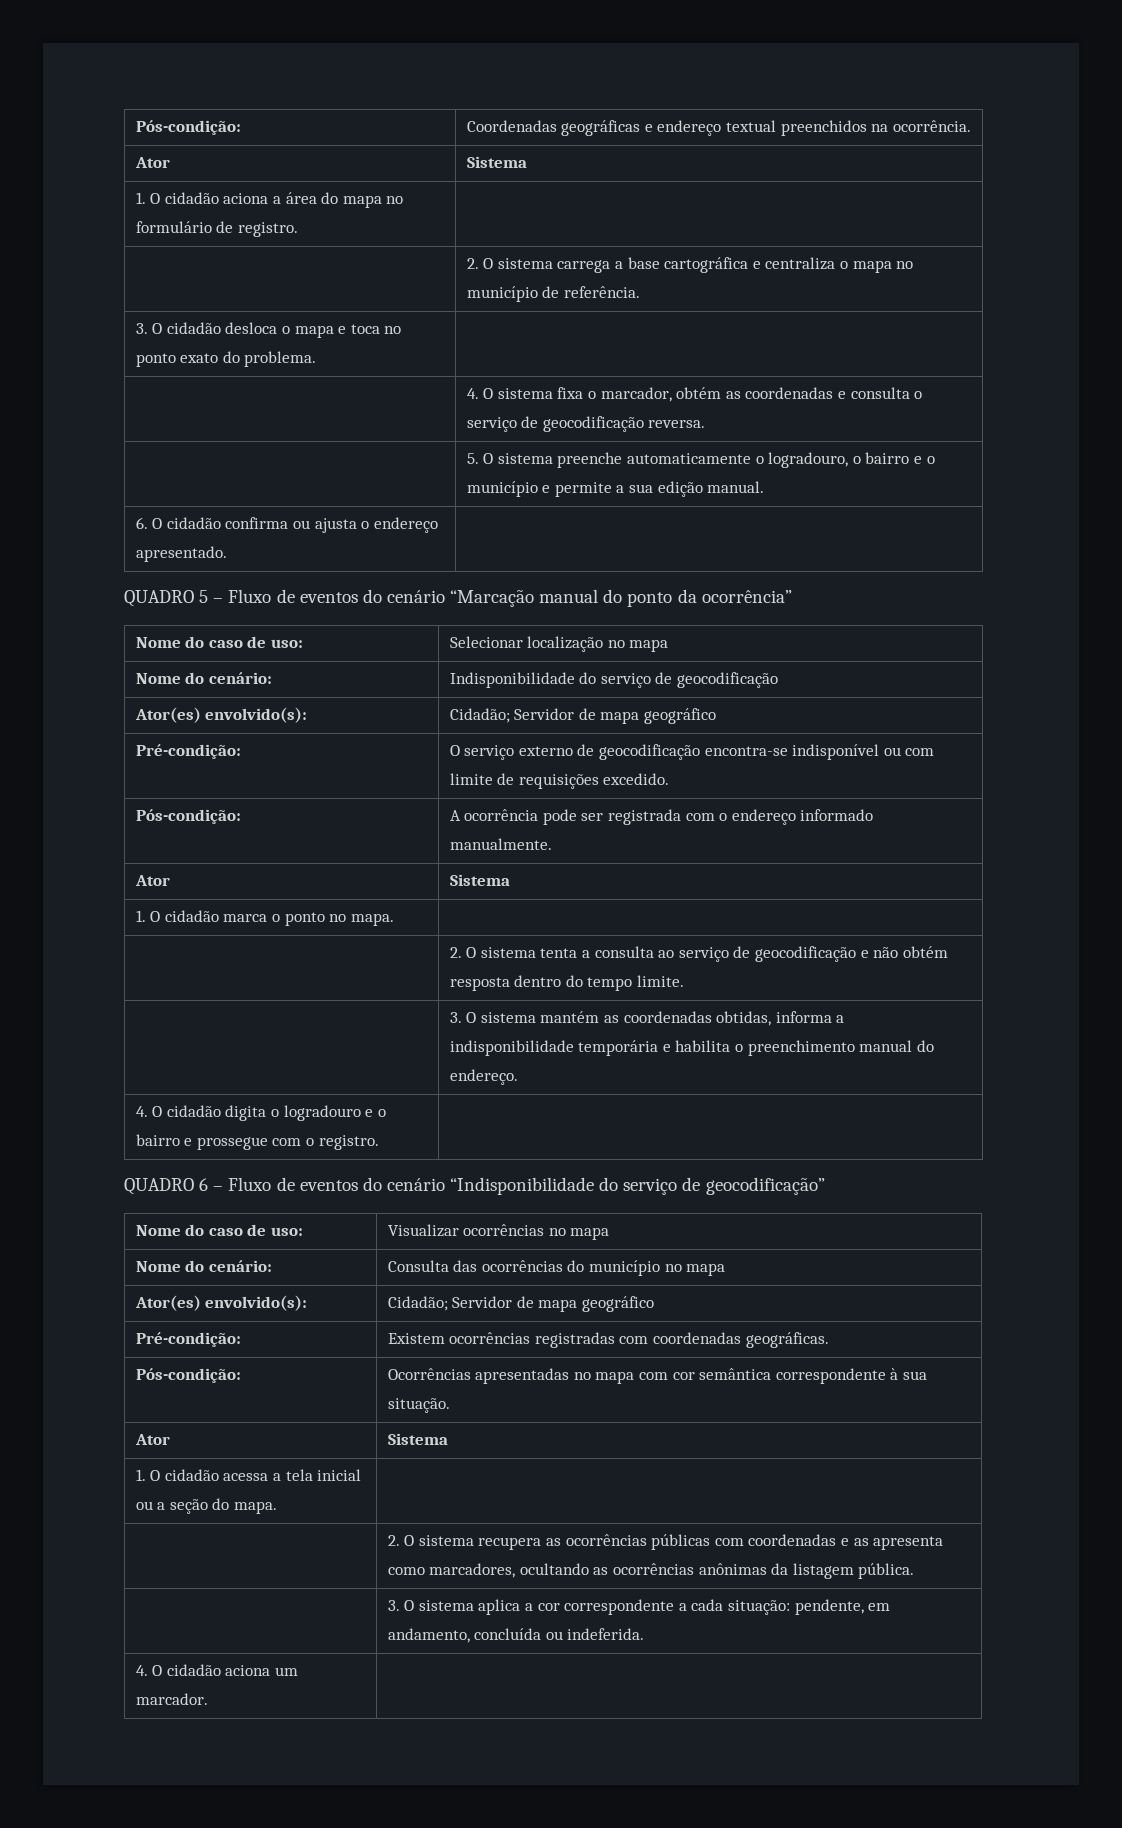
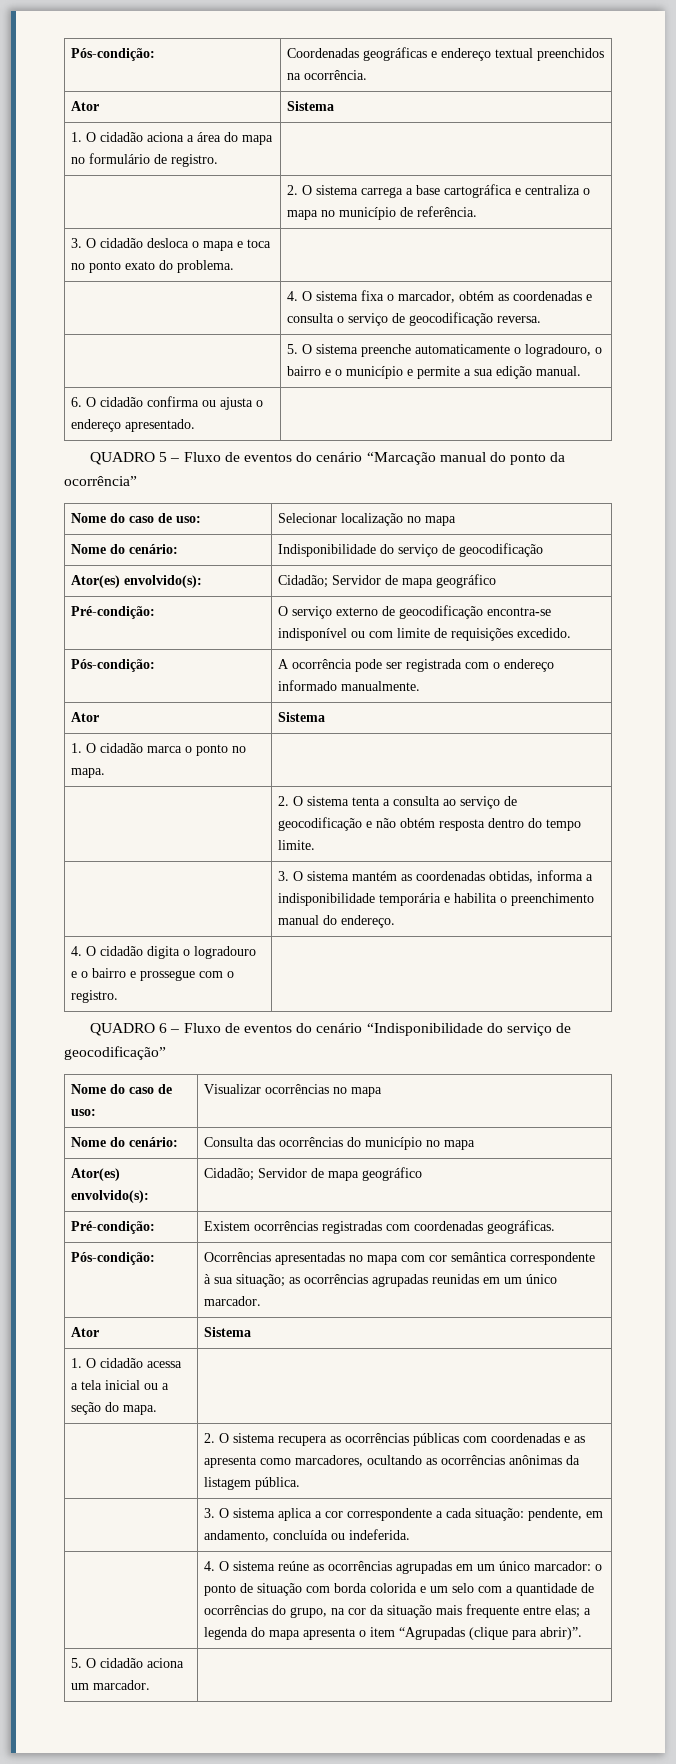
- Pós-condição: | Ocorrências apresentadas no mapa com cor semântica correspondente à sua situação.
+ Pós-condição: | Ocorrências apresentadas no mapa com cor semântica correspondente à sua situação; as ocorrências agrupadas reunidas em um único marcador.
- 4. O cidadão aciona um marcador.
+ 4. O sistema reúne as ocorrências agrupadas em um único marcador: o ponto de situação com borda colorida e um selo com a quantidade de ocorrências do grupo, na cor da situação mais frequente entre elas; a legenda do mapa apresenta o item “Agrupadas (clique para abrir)”.
+ 5. O cidadão aciona um marcador. |

